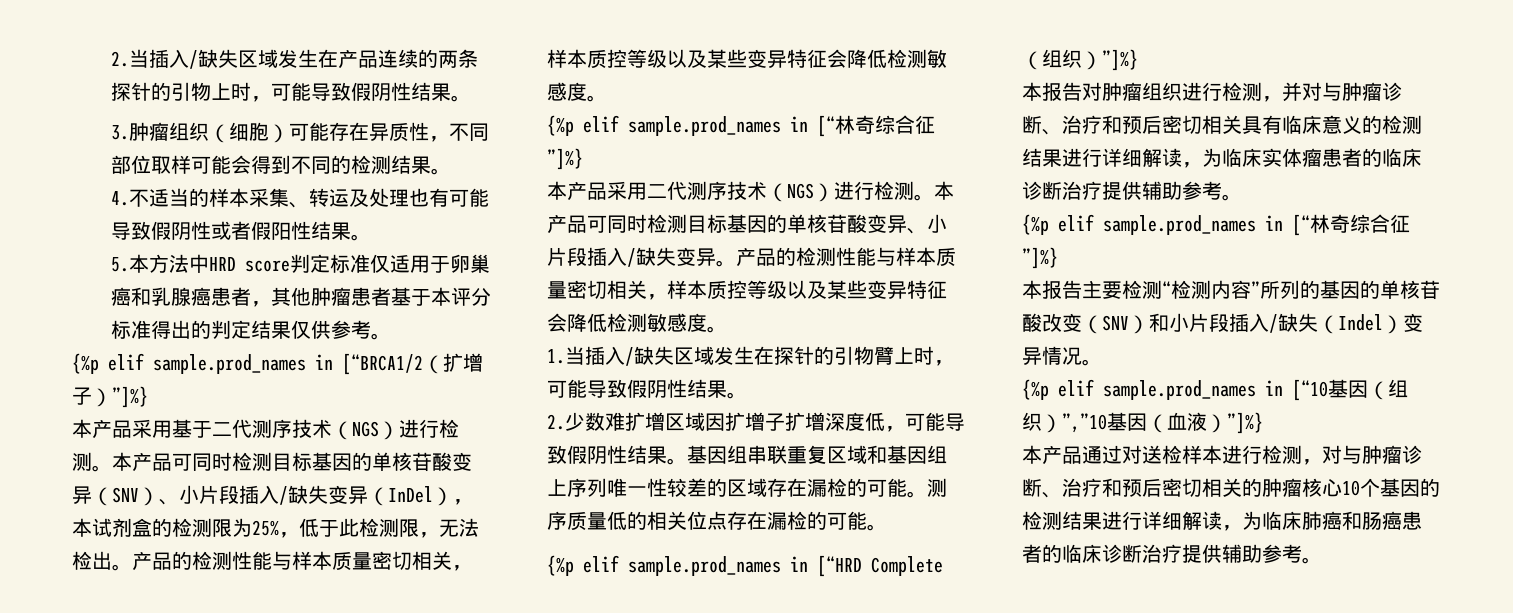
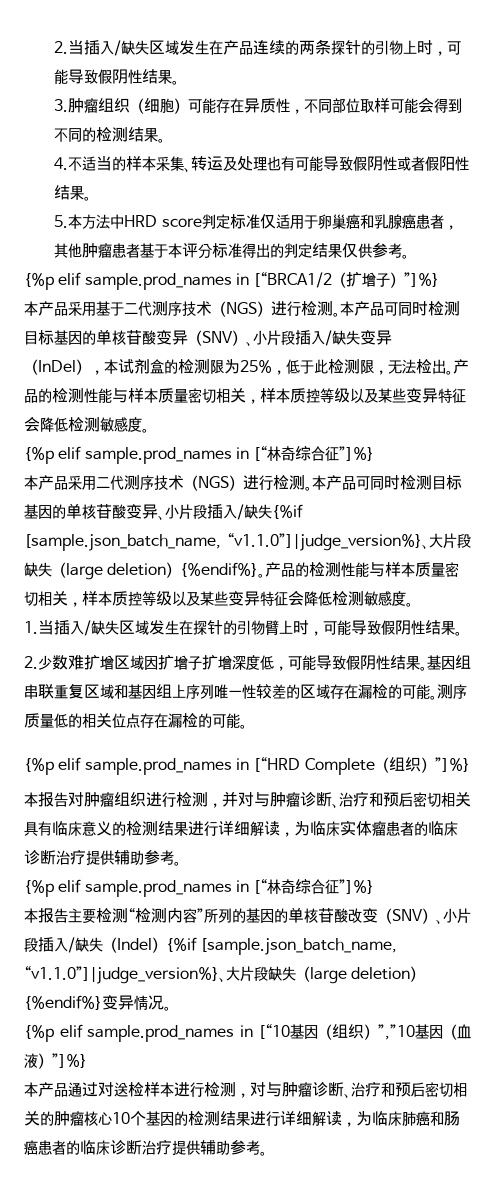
- 本产品可同时检测目标基因的单核苷酸变异、小片段插入/缺失变异。
+ 本产品可同时检测目标基因的单核苷酸变异、小片段插入/缺失{%if [sample.json_batch_name, “v1.1.0”]|judge_version%}、大片段缺失（large deletion）{%endif%}。
- 本报告主要检测“检测内容”所列的基因的单核苷酸改变（SNV）和小片段插入/缺失（Indel）变异情况。
+ 本报告主要检测“检测内容”所列的基因的单核苷酸改变（SNV）、小片段插入/缺失（Indel）{%if [sample.json_batch_name, “v1.1.0”]|judge_version%}、大片段缺失（large deletion）{%endif%}变异情况。

